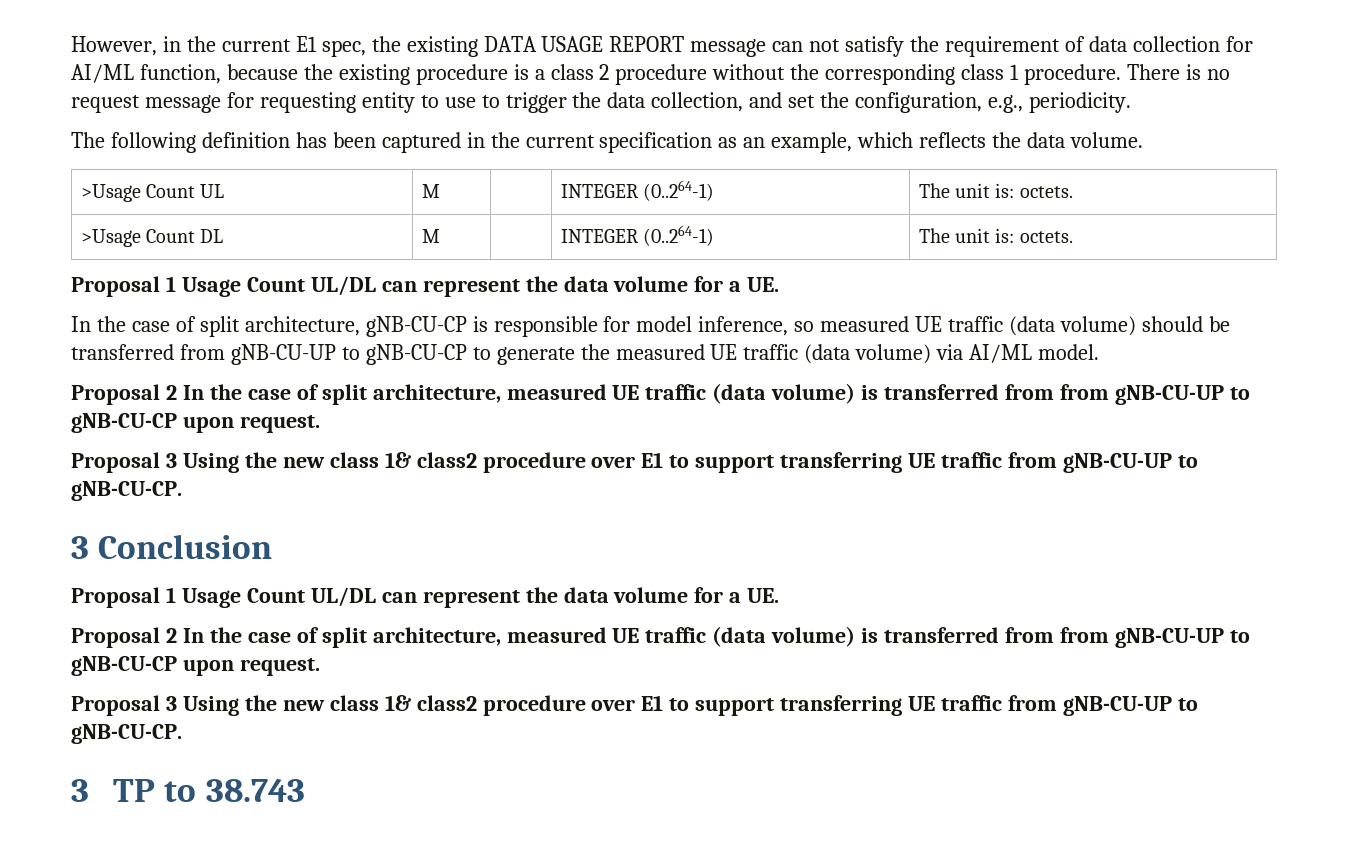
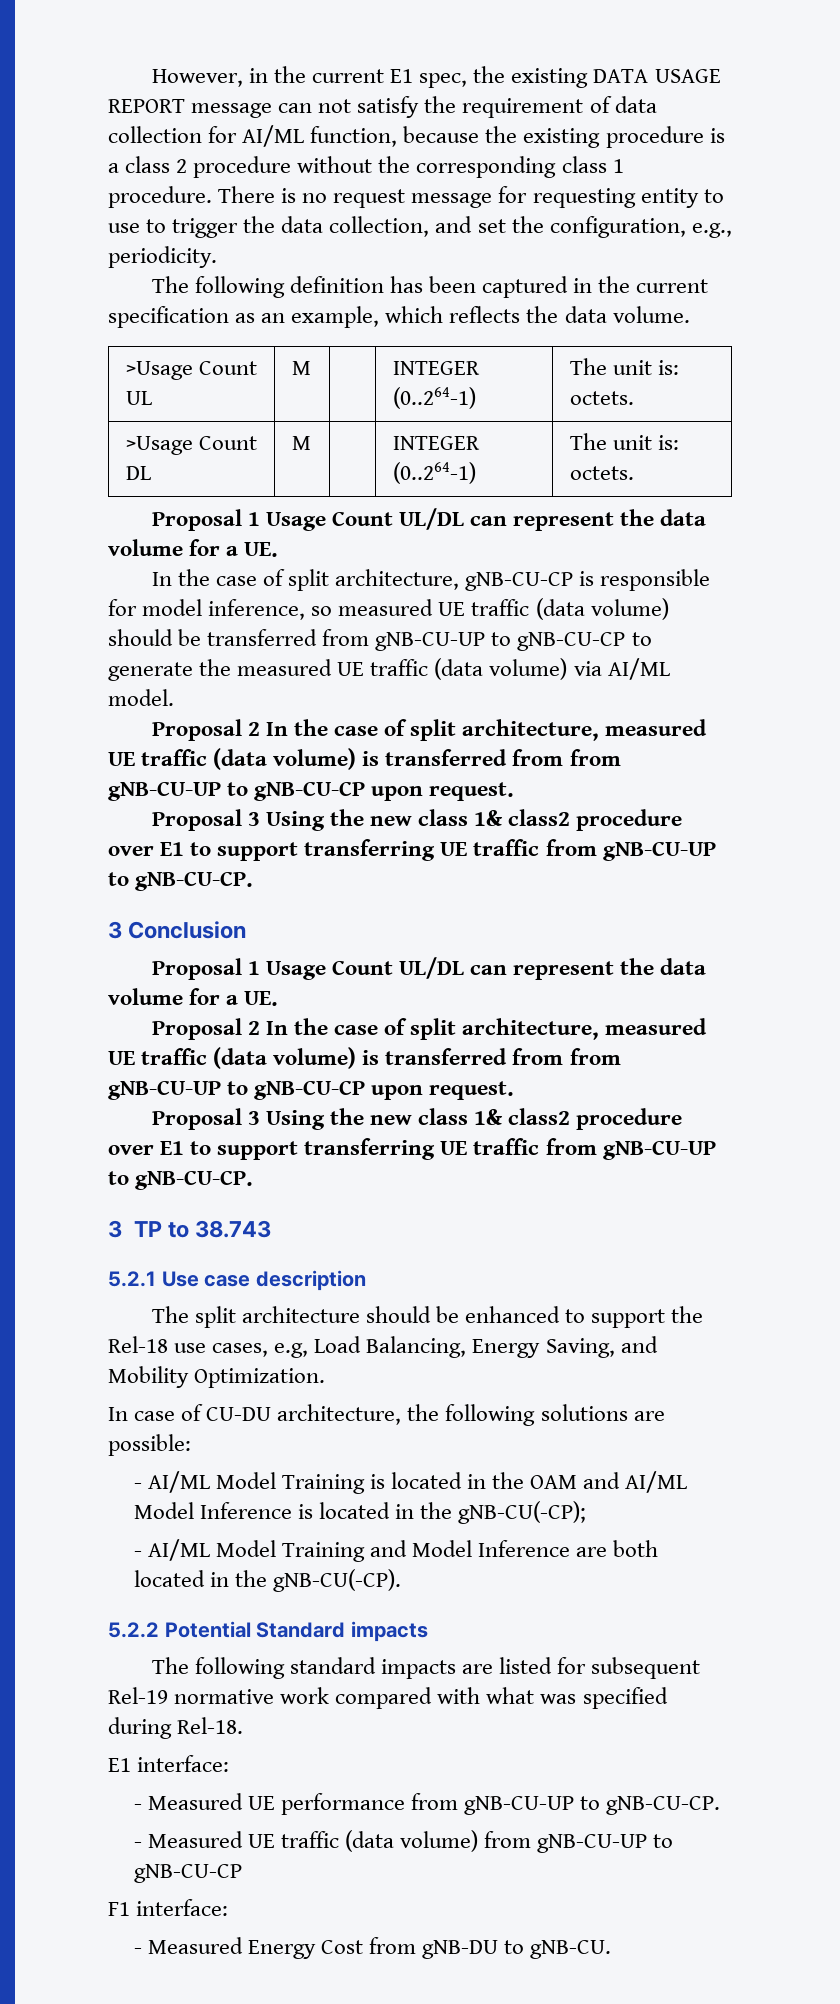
+ 5.2.1 Use case description
+ The split architecture should be enhanced to support the Rel-18 use cases, e.g, Load Balancing, Energy Saving, and Mobility Optimization.
+ In case of CU-DU architecture, the following solutions are possible:
+ - AI/ML Model Training is located in the OAM and AI/ML Model Inference is located in the gNB-CU(-CP);
+ - AI/ML Model Training and Model Inference are both located in the gNB-CU(-CP).
+ 5.2.2 Potential Standard impacts
+ The following standard impacts are listed for subsequent Rel-19 normative work compared with what was specified during Rel-18.
+ E1 interface:
+ - Measured UE performance from gNB-CU-UP to gNB-CU-CP.
+ - Measured UE traffic (data volume) from gNB-CU-UP to gNB-CU-CP
+ F1 interface:
+ - Measured Energy Cost from gNB-DU to gNB-CU.

